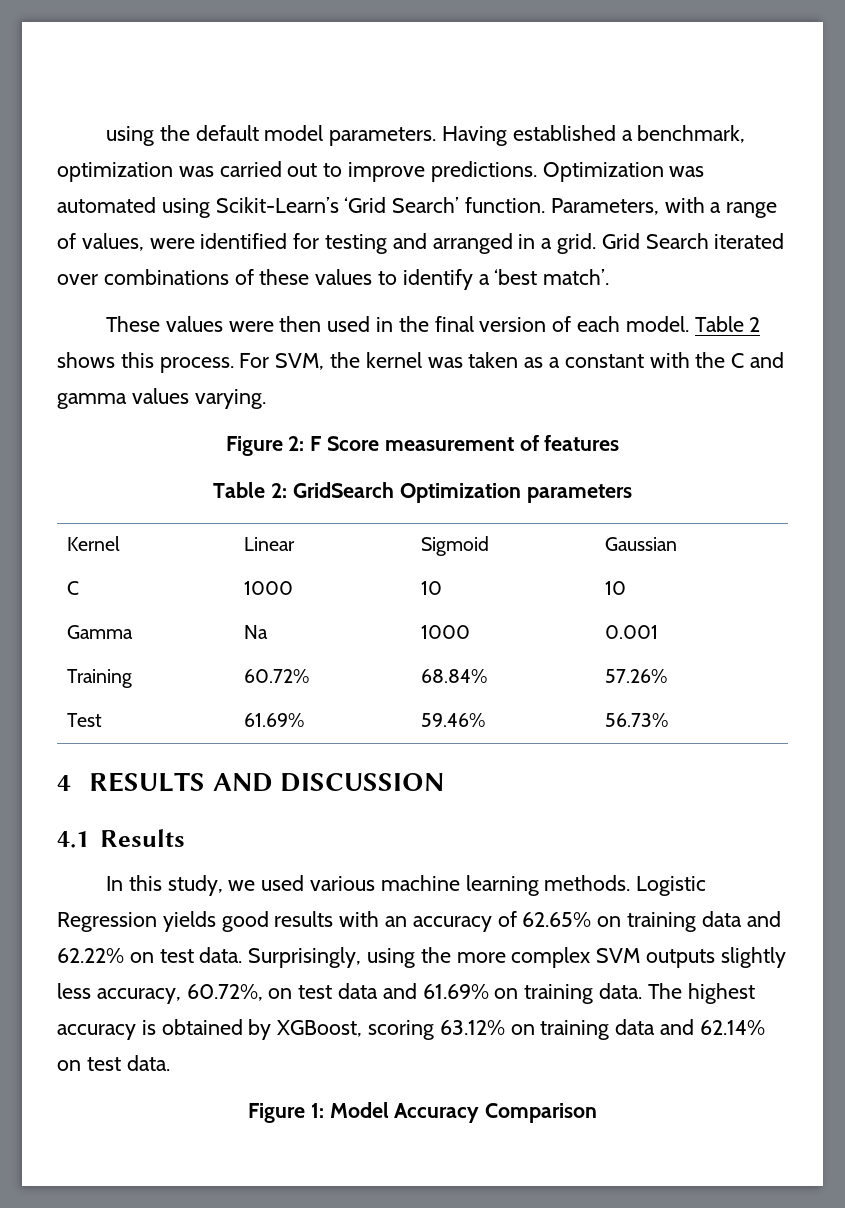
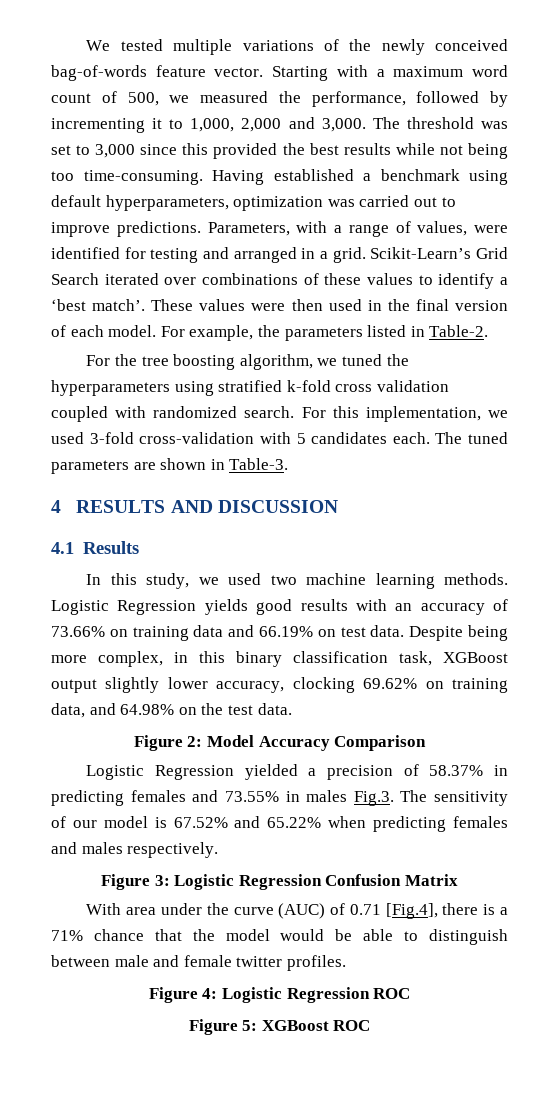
- using the default model parameters. Having established a benchmark, optimization was carried out to improve predictions.
+ We tested multiple variations of the newly conceived bag-of-words feature vector. Starting with a maximum word count of 500, we measured the performance, followed by incrementing it to 1,000, 2,000 and 3,000. The threshold was set to 3,000 since this provided the best results while not being too time-consuming. Having established a benchmark using default hyperparameters, optimization was carried out to improve predictions.
- Optimization was automated using Scikit-Learn’s ‘Grid Search’ function.
- Grid Search iterated over combinations of these values to identify a ‘best match’.
- These values were then used in the final version of each model.
+ Scikit-Learn’s Grid Search iterated over combinations of these values to identify a ‘best match’. These values were then used in the final version of each model.
- Table 2 shows this process. For SVM, the kernel was taken as a constant with the C and gamma values varying.
- Figure 2: F Score measurement of features
- Table 2: GridSearch Optimization parameters
- Kernel | Linear | Sigmoid | Gaussian
- C | 1000 | 10 | 10
- Gamma | Na | 1000 | 0.001
- Training | 60.72% | 68.84% | 57.26%
- Test | 61.69% | 59.46% | 56.73%
+ For example, the parameters listed in Table-2.
+ For the tree boosting algorithm, we tuned the hyperparameters using stratified k-fold cross validation coupled with randomized search. For this implementation, we used 3-fold cross-validation with 5 candidates each. The tuned parameters are shown in Table-3.
- In this study, we used various machine learning methods.
+ In this study, we used two machine learning methods.
- Logistic Regression yields good results with an accuracy of 62.65% on training data and 62.22% on test data. Surprisingly, using the more complex SVM outputs slightly less accuracy, 60.72%, on test data and 61.69% on training data. The highest accuracy is obtained by XGBoost, scoring 63.12% on training data and 62.14% on test data.
+ Logistic Regression yields good results with an accuracy of 73.66% on training data and 66.19% on test data. Despite being more complex, in this binary classification task, XGBoost output slightly lower accuracy, clocking 69.62% on training data, and 64.98% on the test data.
- Figure 1: Model Accuracy Comparison
+ Figure 2: Model Accuracy Comparison
+ Logistic Regression yielded a precision of 58.37% in predicting females and 73.55% in males Fig.3. The sensitivity of our model is 67.52% and 65.22% when predicting females and males respectively.
+ Figure 3: Logistic Regression Confusion Matrix
+ With area under the curve (AUC) of 0.71 [Fig.4], there is a 71% chance that the model would be able to distinguish between male and female twitter profiles.
+ Figure 4: Logistic Regression ROC
+ Figure 5: XGBoost ROC

